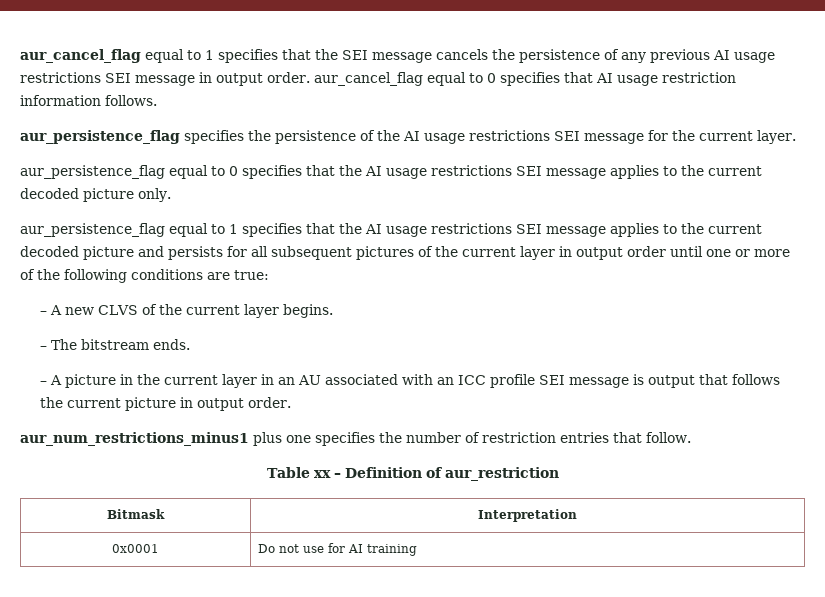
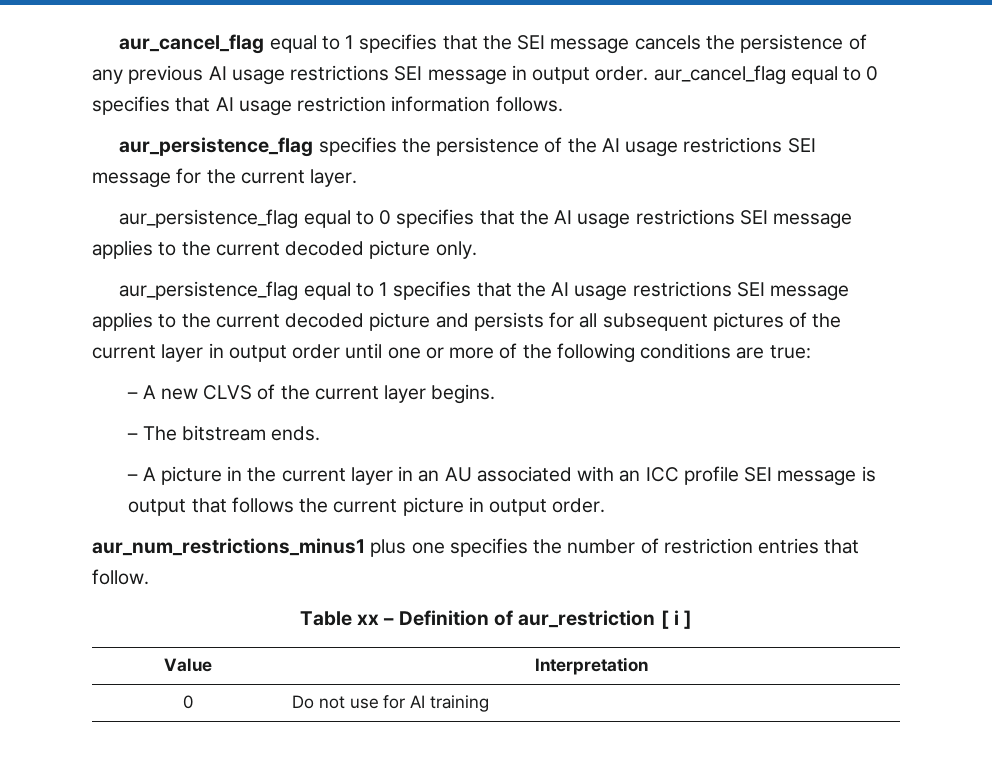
- Table xx – Definition of aur_restriction
- Bitmask | Interpretation
+ Table xx – Definition of aur_restriction [ i ]
+ Value | Interpretation
- 0x0001 | Do not use for AI training
+ 0 | Do not use for AI training

